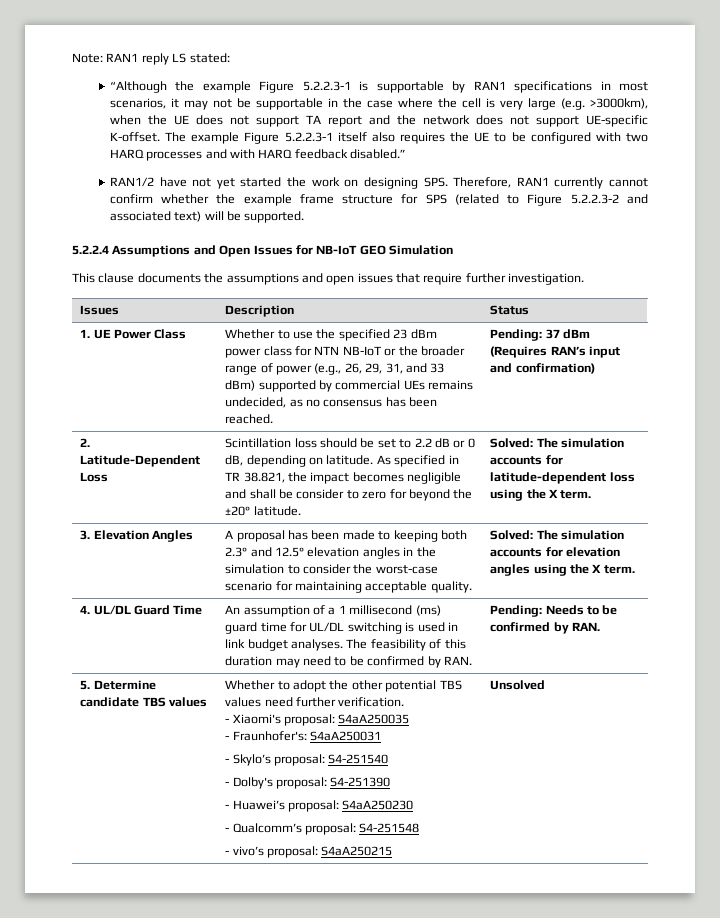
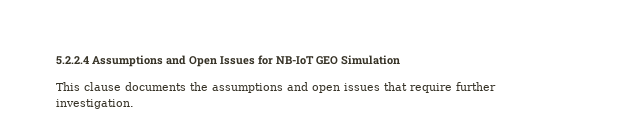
- Note: RAN1 reply LS stated:
- “Although the example Figure 5.2.2.3-1 is supportable by RAN1 specifications in most scenarios, it may not be supportable in the case where the cell is very large (e.g. >3000km), when the UE does not support TA report and the network does not support UE-specific K-offset. The example Figure 5.2.2.3-1 itself also requires the UE to be configured with two HARQ processes and with HARQ feedback disabled.”
- RAN1/2 have not yet started the work on designing SPS. Therefore, RAN1 currently cannot confirm whether the example frame structure for SPS (related to Figure 5.2.2.3-2 and associated text) will be supported.
- Issues | Description | Status
- 1. UE Power Class | Whether to use the specified 23 dBm power class for NTN NB-IoT or the broader range of power (e.g., 26, 29, 31, and 33 dBm) supported by commercial UEs remains undecided, as no consensus has been reached. | Pending: 37 dBm (Requires RAN’s input and confirmation)
- 2. Latitude-Dependent Loss | Scintillation loss should be set to 2.2 dB or 0 dB, depending on latitude. As specified in TR 38.821, the impact becomes negligible and shall be consider to zero for beyond the ±20° latitude. | Solved: The simulation accounts for latitude-dependent loss using the X term.
- 3. Elevation Angles | A proposal has been made to keeping both 2.3° and 12.5° elevation angles in the simulation to consider the worst-case scenario for maintaining acceptable quality. | Solved: The simulation accounts for elevation angles using the X term.
- 4. UL/DL Guard Time | An assumption of a 1 millisecond (ms) guard time for UL/DL switching is used in link budget analyses. The feasibility of this duration may need to be confirmed by RAN. | Pending: Needs to be confirmed by RAN.
- 5. Determine candidate TBS values | Whether to adopt the other potential TBS values need further verification.
- - Xiaomi's proposal: S4aA250035
- - Fraunhofer's: S4aA250031
- - Skylo’s proposal: S4-251540
- - Dolby's proposal: S4-251390
- - Huawei’s proposal: S4aA250230
- - Qualcomm’s proposal: S4-251548
- - vivo’s proposal: S4aA250215 | Unsolved

